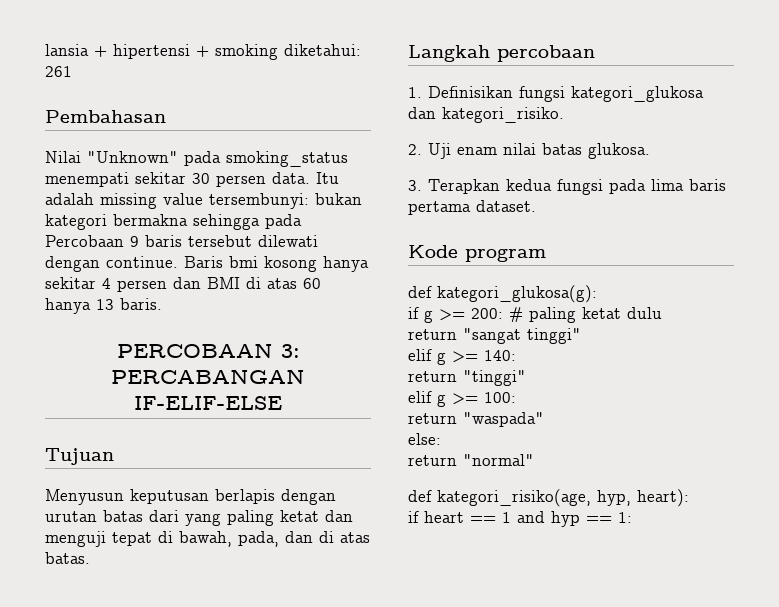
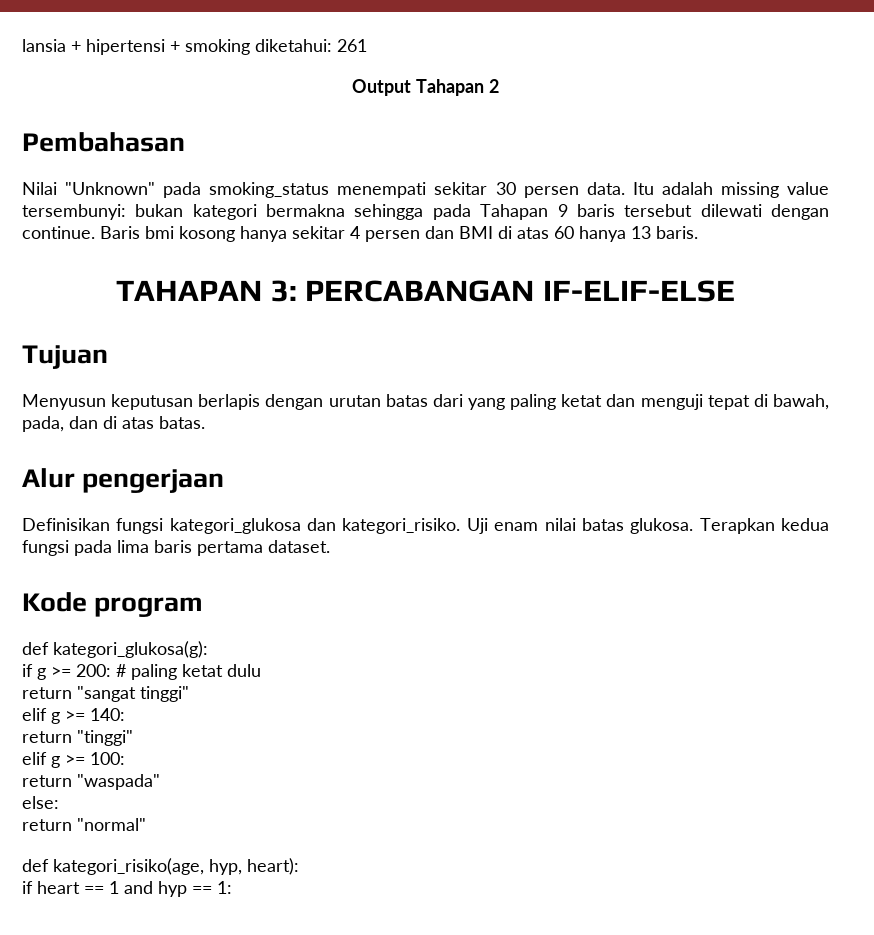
+ Output Tahapan 2
- Itu adalah missing value tersembunyi: bukan kategori bermakna sehingga pada Percobaan 9 baris tersebut dilewati dengan continue.
+ Itu adalah missing value tersembunyi: bukan kategori bermakna sehingga pada Tahapan 9 baris tersebut dilewati dengan continue.
- PERCOBAAN 3: PERCABANGAN IF-ELIF-ELSE
+ TAHAPAN 3: PERCABANGAN IF-ELIF-ELSE
- Langkah percobaan
- 1. Definisikan fungsi kategori_glukosa dan kategori_risiko.
- 2. Uji enam nilai batas glukosa.
- 3. Terapkan kedua fungsi pada lima baris pertama dataset.
+ Alur pengerjaan
+ Definisikan fungsi kategori_glukosa dan kategori_risiko. Uji enam nilai batas glukosa. Terapkan kedua fungsi pada lima baris pertama dataset.

